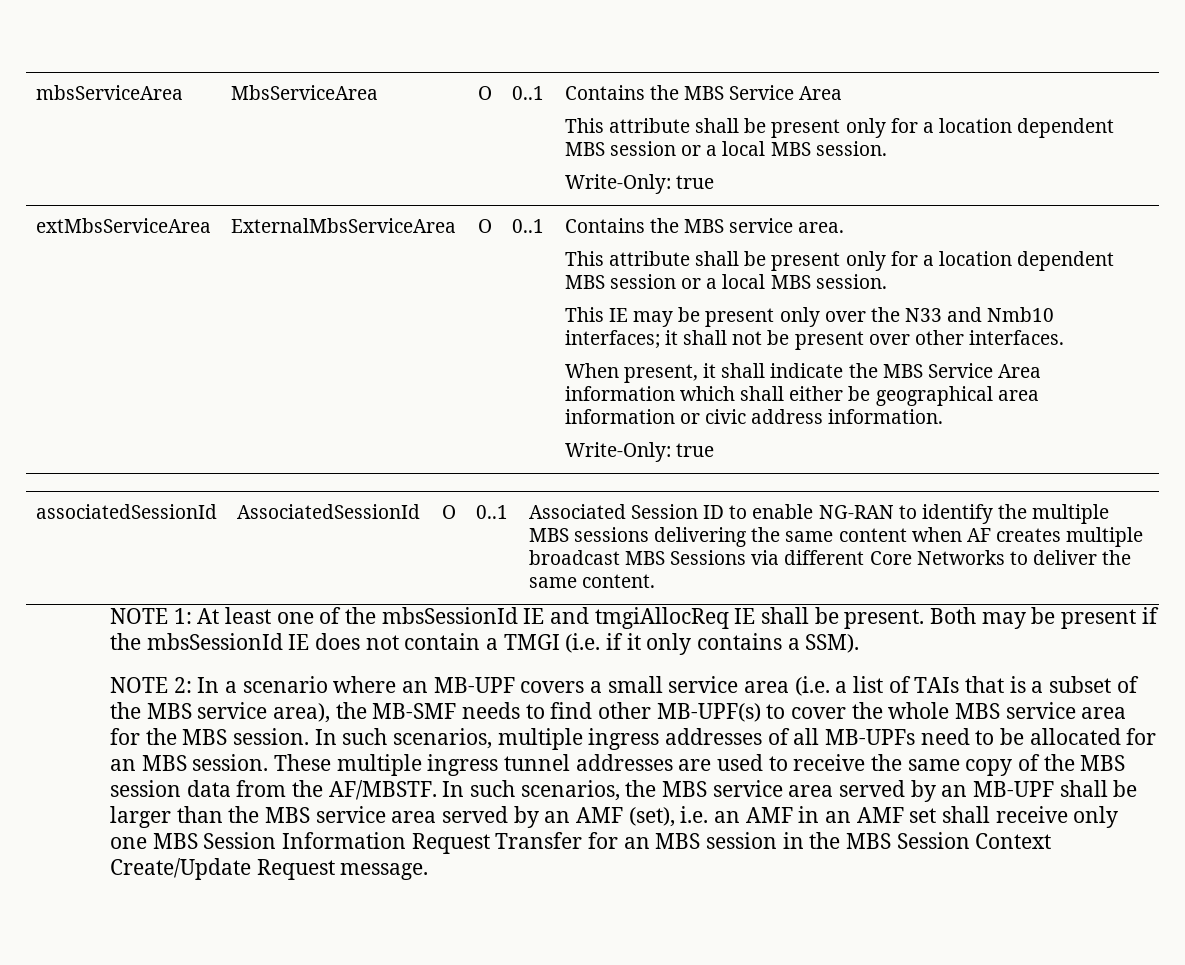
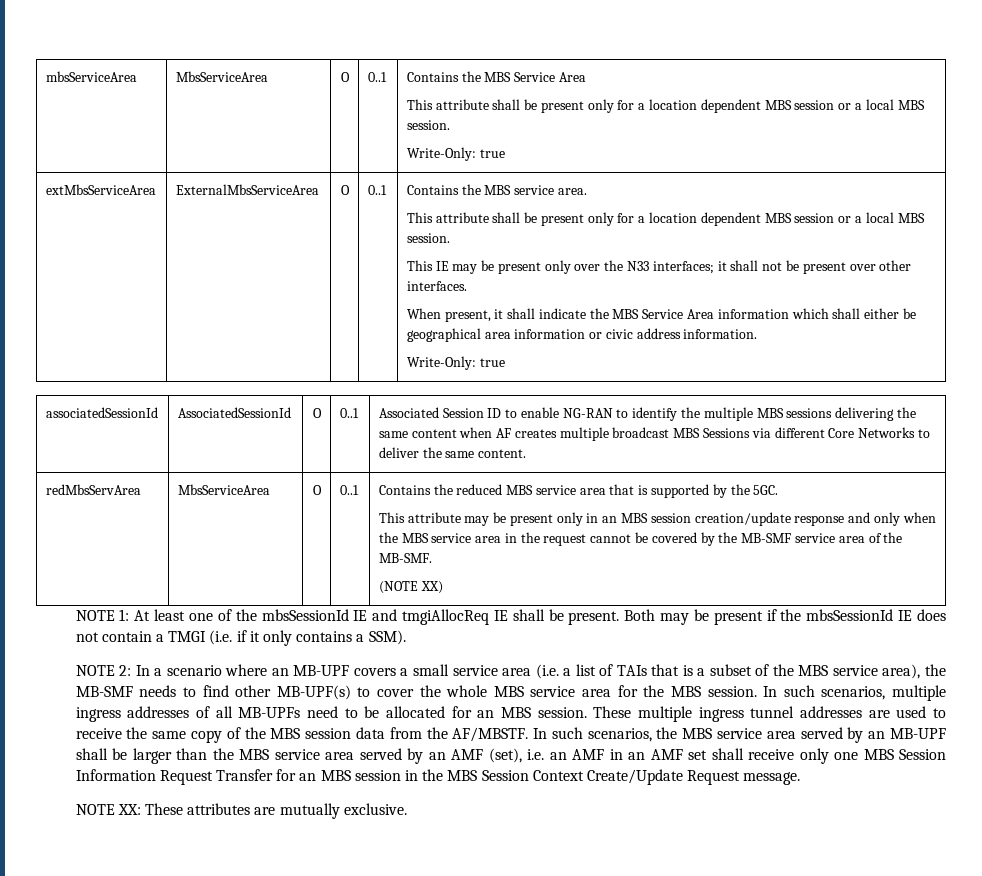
- This IE may be present only over the N33 and Nmb10 interfaces; it shall not be present over other interfaces.
+ This IE may be present only over the N33 interfaces; it shall not be present over other interfaces.
+ redMbsServArea | MbsServiceArea | O | 0..1 | Contains the reduced MBS service area that is supported by the 5GC.
+ This attribute may be present only in an MBS session creation/update response and only when the MBS service area in the request cannot be covered by the MB-SMF service area of the MB-SMF.
+ (NOTE XX)
+ NOTE XX: These attributes are mutually exclusive.

